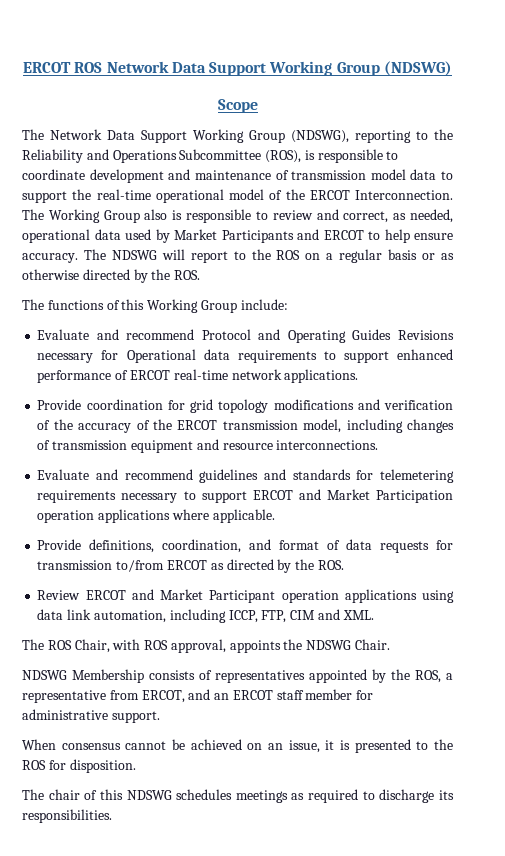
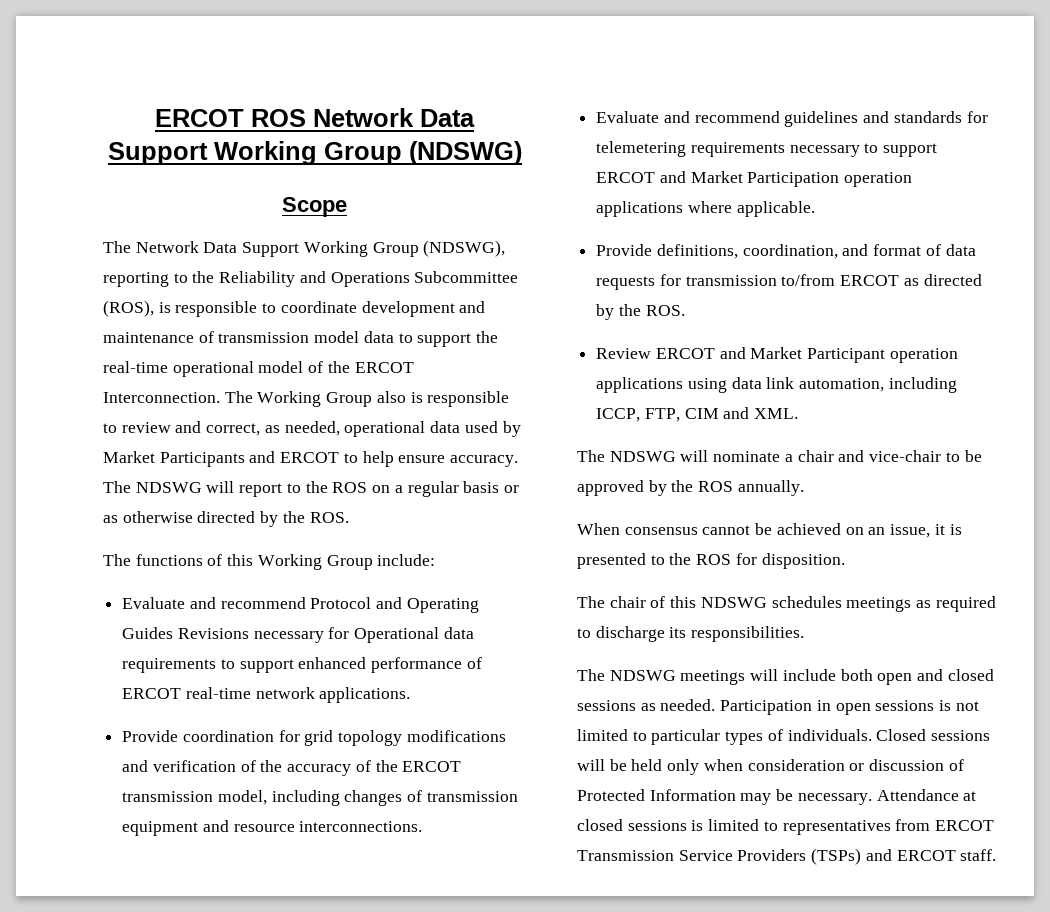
- The ROS Chair, with ROS approval, appoints the NDSWG Chair.
- NDSWG Membership consists of representatives appointed by the ROS, a representative from ERCOT, and an ERCOT staff member for administrative support.
+ The NDSWG will nominate a chair and vice-chair to be approved by the ROS annually.
+ The NDSWG meetings will include both open and closed sessions as needed. Participation in open sessions is not limited to particular types of individuals. Closed sessions will be held only when consideration or discussion of Protected Information may be necessary. Attendance at closed sessions is limited to representatives from ERCOT Transmission Service Providers (TSPs) and ERCOT staff.

